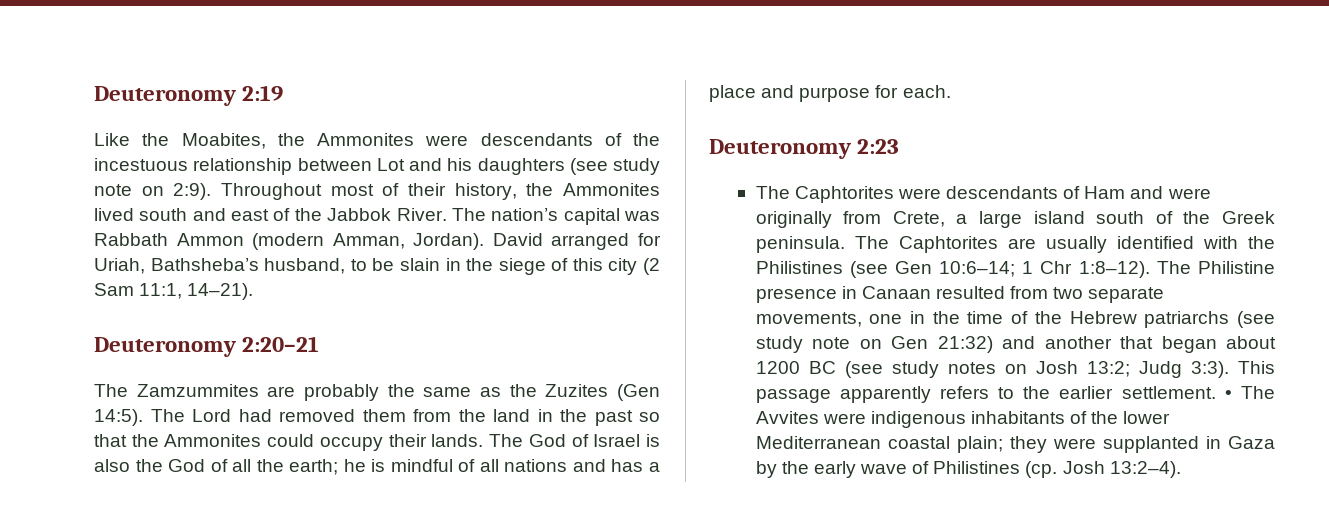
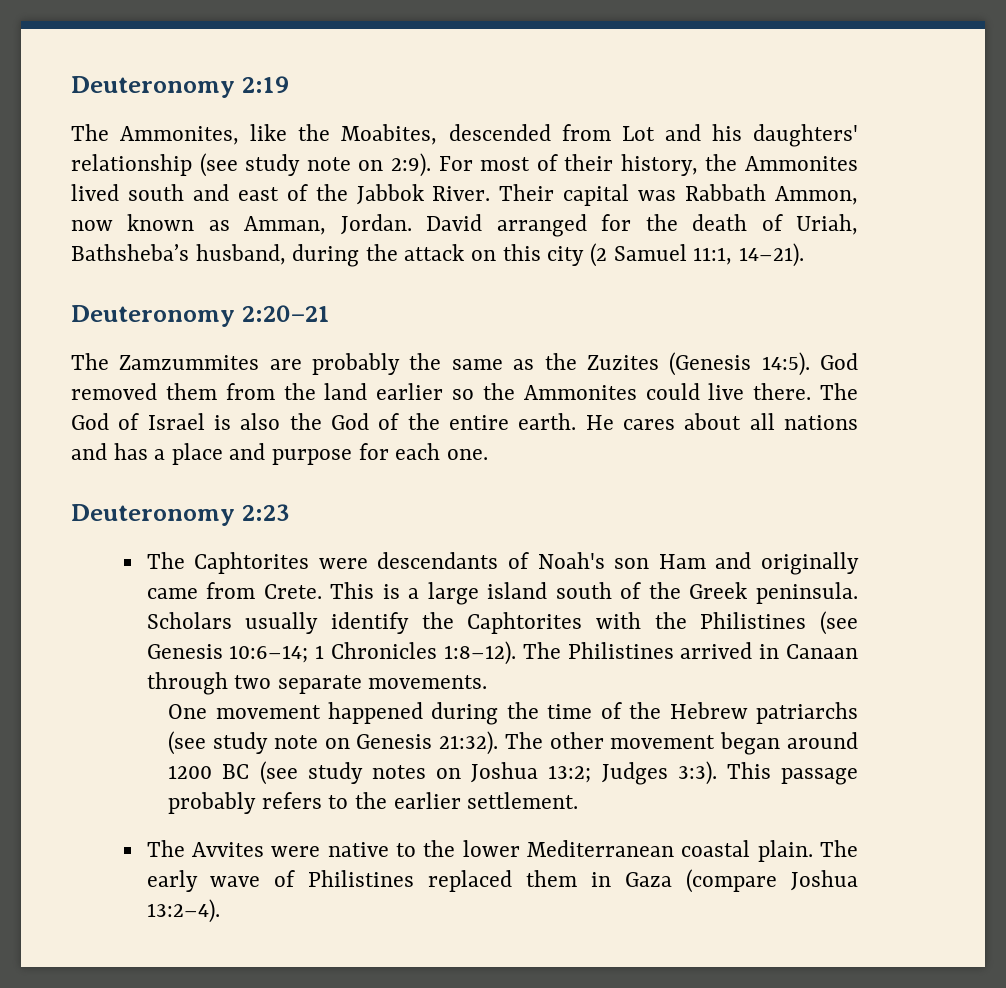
- Like the Moabites, the Ammonites were descendants of the incestuous relationship between Lot and his daughters (see study note on 2:9).
+ The Ammonites, like the Moabites, descended from Lot and his daughters' relationship (see study note on 2:9).
- Throughout most of their history, the Ammonites lived south and east of the Jabbok River.
+ For most of their history, the Ammonites lived south and east of the Jabbok River.
- The nation’s capital was Rabbath Ammon (modern Amman, Jordan). David arranged for Uriah, Bathsheba’s husband, to be slain in the siege of this city (2 Sam 11:1, 14–21).
+ Their capital was Rabbath Ammon, now known as Amman, Jordan. David arranged for the death of Uriah, Bathsheba’s husband, during the attack on this city (2 Samuel 11:1, 14–21).
- The Zamzummites are probably the same as the Zuzites (Gen 14:5). The Lord had removed them from the land in the past so that the Ammonites could occupy their lands.
+ The Zamzummites are probably the same as the Zuzites (Genesis 14:5). God removed them from the land earlier so the Ammonites could live there.
- The God of Israel is also the God of all the earth; he is mindful of all nations and has a place and purpose for each.
+ The God of Israel is also the God of the entire earth. He cares about all nations and has a place and purpose for each one.
- The Caphtorites were descendants of Ham and were originally from Crete, a large island south of the Greek peninsula.
+ The Caphtorites were descendants of Noah's son Ham and originally came from Crete. This is a large island south of the Greek peninsula.
- The Caphtorites are usually identified with the Philistines (see Gen 10:6–14; 1 Chr 1:8–12).
+ Scholars usually identify the Caphtorites with the Philistines (see Genesis 10:6–14; 1 Chronicles 1:8–12).
- The Philistine presence in Canaan resulted from two separate movements, one in the time of the Hebrew patriarchs (see study note on Gen 21:32) and another that began about 1200 BC (see study notes on Josh 13:2; Judg 3:3).
+ The Philistines arrived in Canaan through two separate movements.
+ One movement happened during the time of the Hebrew patriarchs (see study note on Genesis 21:32). The other movement began around 1200 BC (see study notes on Joshua 13:2; Judges 3:3).
- This passage apparently refers to the earlier settlement. • The Avvites were indigenous inhabitants of the lower Mediterranean coastal plain; they were supplanted in Gaza by the early wave of Philistines (cp. Josh 13:2–4).
+ This passage probably refers to the earlier settlement.
+ The Avvites were native to the lower Mediterranean coastal plain. The early wave of Philistines replaced them in Gaza (compare Joshua 13:2–4).

